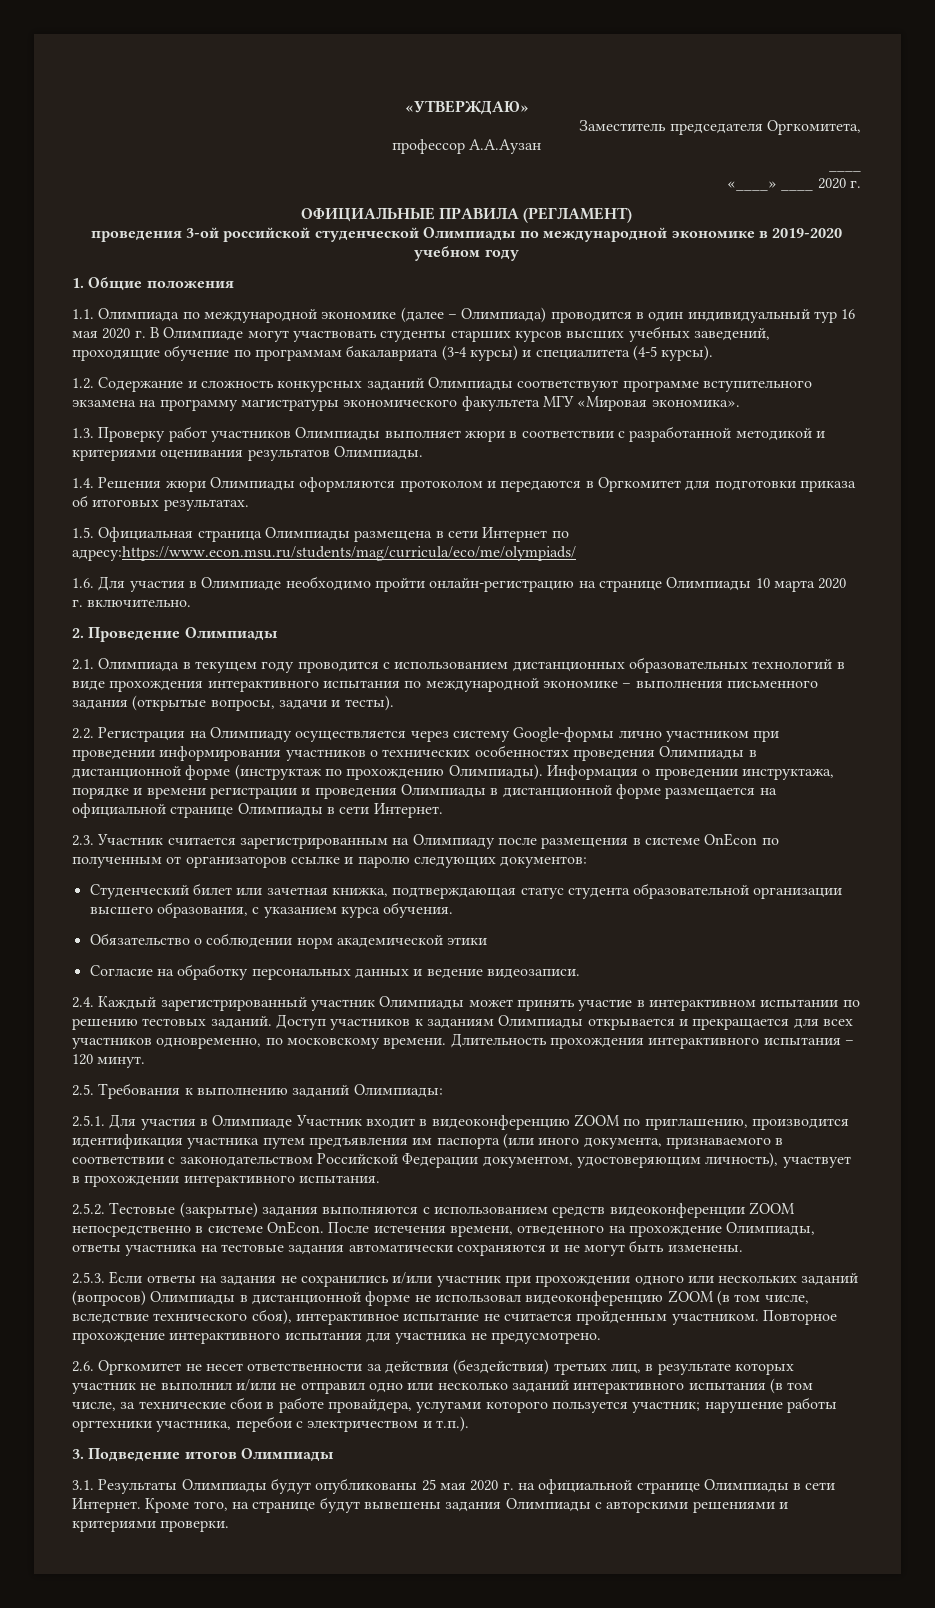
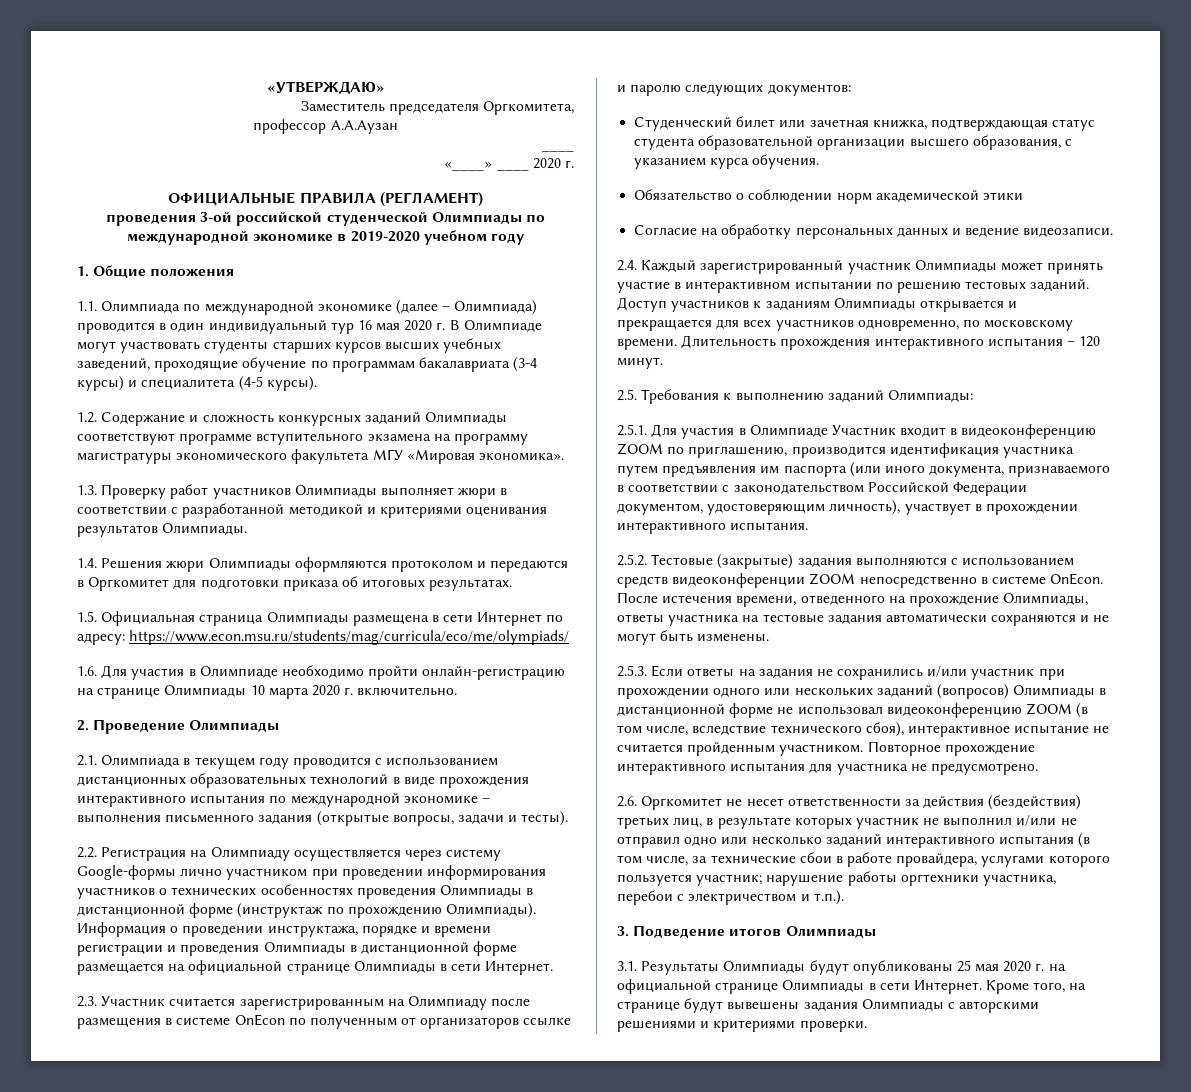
- 1.5. Официальная страница Олимпиады размещена в сети Интернет по адресу:https://www.econ.msu.ru/students/mag/curricula/eco/me/olympiads/
+ 1.5. Официальная страница Олимпиады размещена в сети Интернет по адресу: https://www.econ.msu.ru/students/mag/curricula/eco/me/olympiads/

